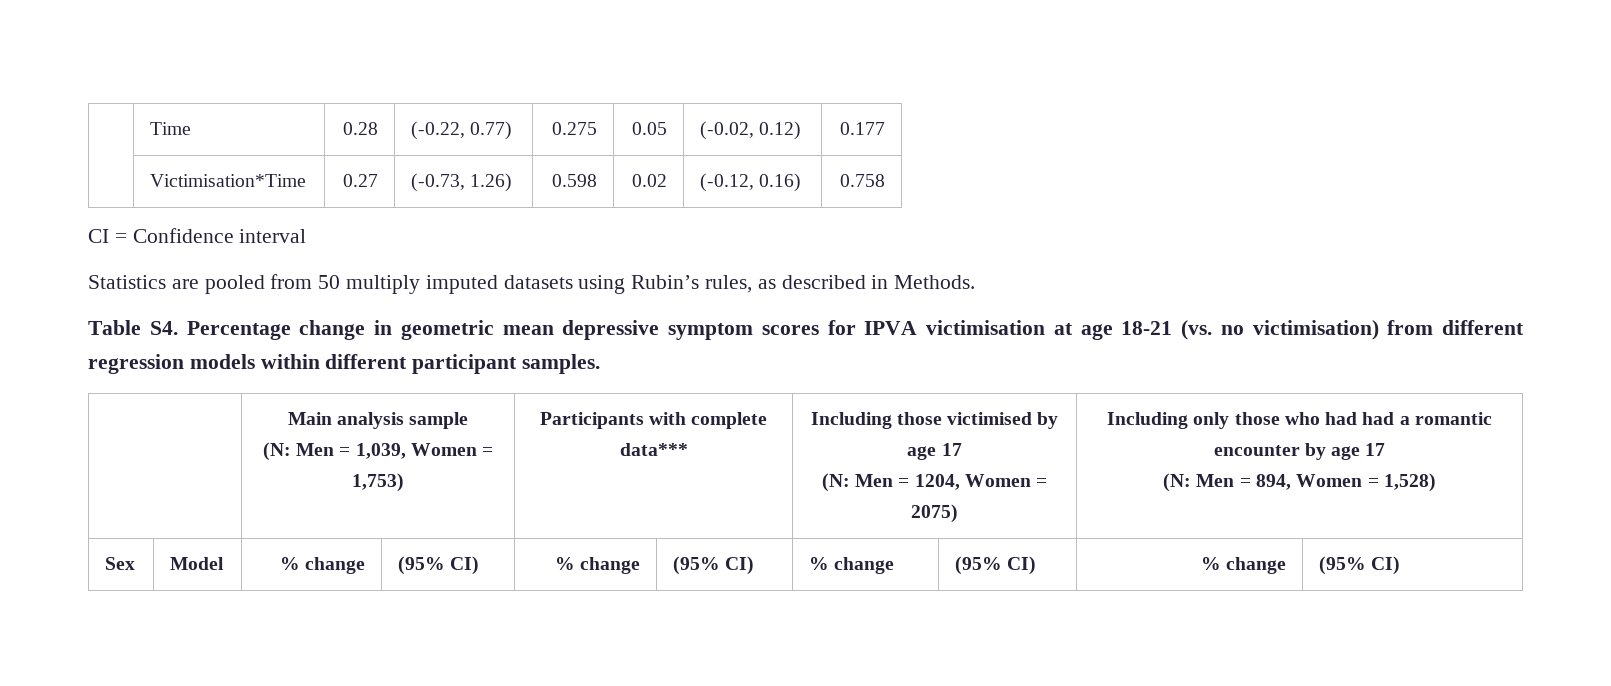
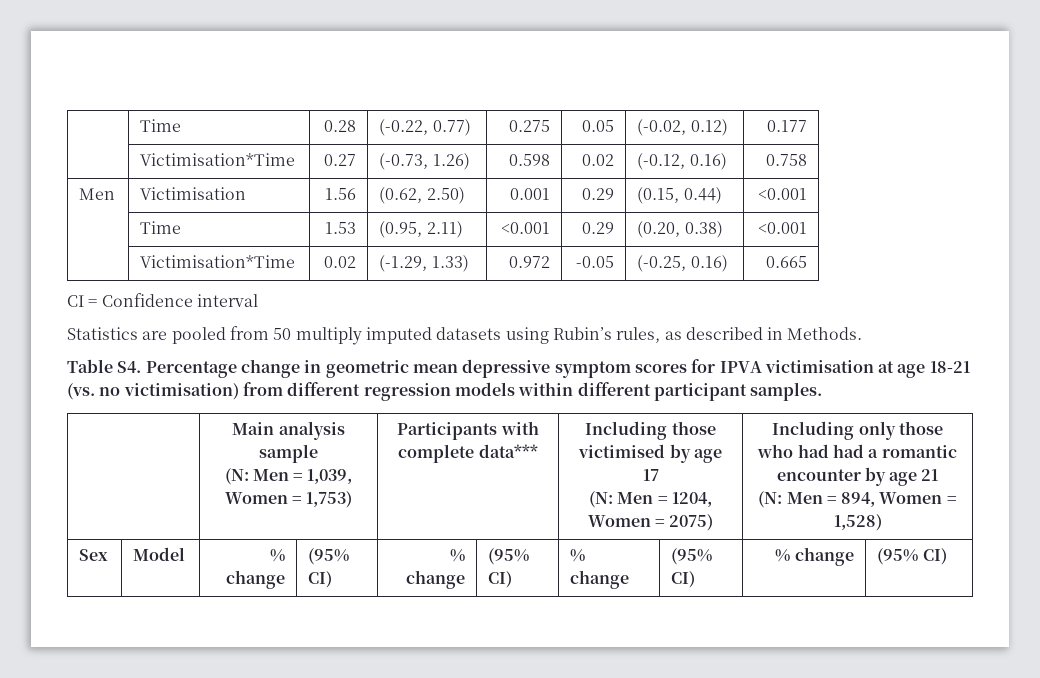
+ Men | Victimisation | 1.56 | (0.62, 2.50) | 0.001 | 0.29 | (0.15, 0.44) | <0.001
+ | Time | 1.53 | (0.95, 2.11) | <0.001 | 0.29 | (0.20, 0.38) | <0.001
+ | Victimisation*Time | 0.02 | (-1.29, 1.33) | 0.972 | -0.05 | (-0.25, 0.16) | 0.665
- Including only those who had had a romantic encounter by age 17
+ Including only those who had had a romantic encounter by age 21

